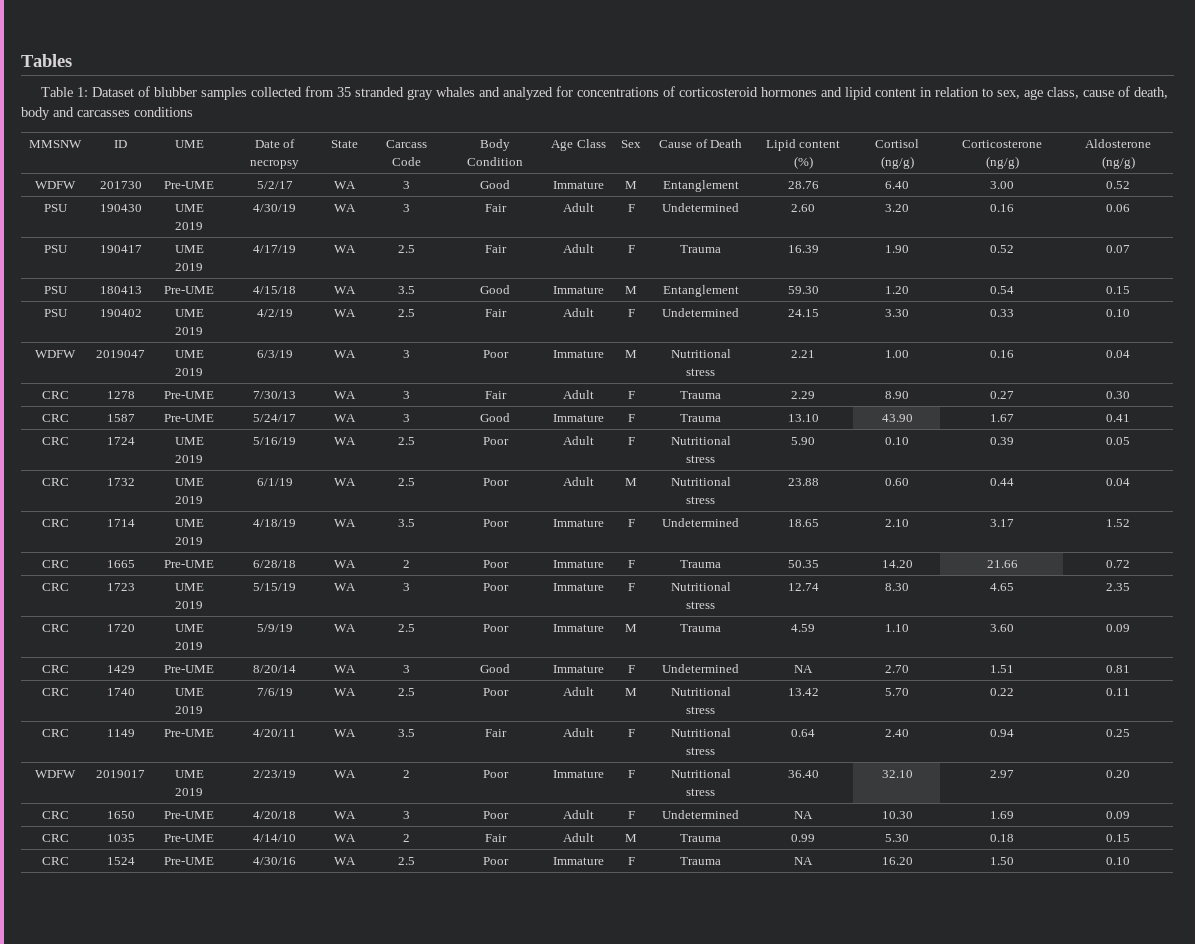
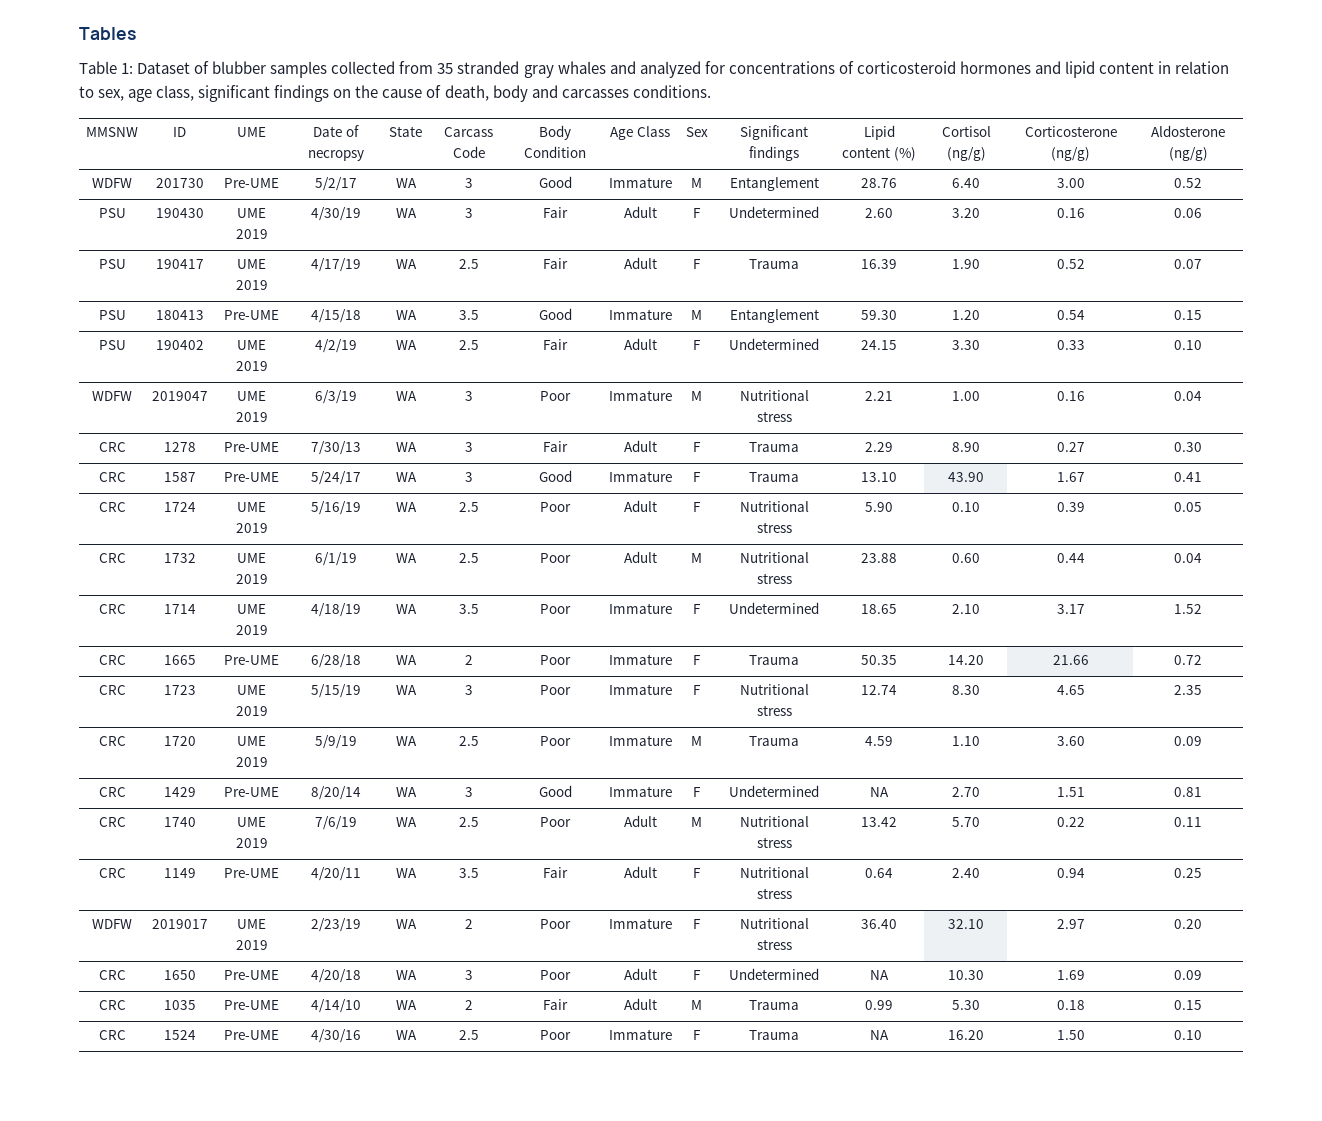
- Table 1: Dataset of blubber samples collected from 35 stranded gray whales and analyzed for concentrations of corticosteroid hormones and lipid content in relation to sex, age class, cause of death, body and carcasses conditions
+ Table 1: Dataset of blubber samples collected from 35 stranded gray whales and analyzed for concentrations of corticosteroid hormones and lipid content in relation to sex, age class, significant findings on the cause of death, body and carcasses conditions.
- MMSNW | ID | UME | Date of necropsy | State | Carcass Code | Body Condition | Age Class | Sex | Cause of Death | Lipid content (%) | Cortisol (ng/g) | Corticosterone (ng/g) | Aldosterone (ng/g)
+ MMSNW | ID | UME | Date of necropsy | State | Carcass Code | Body Condition | Age Class | Sex | Significant findings | Lipid content (%) | Cortisol (ng/g) | Corticosterone (ng/g) | Aldosterone (ng/g)

